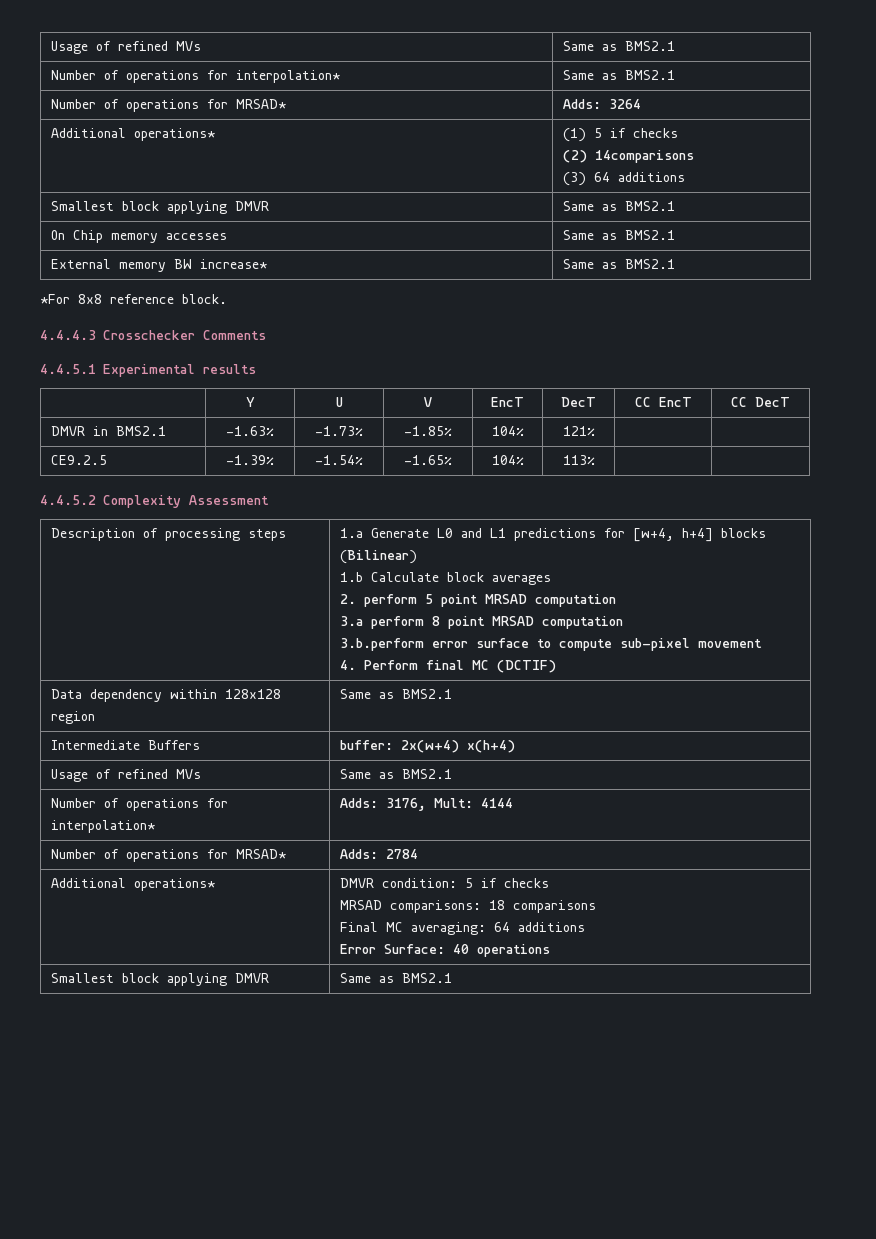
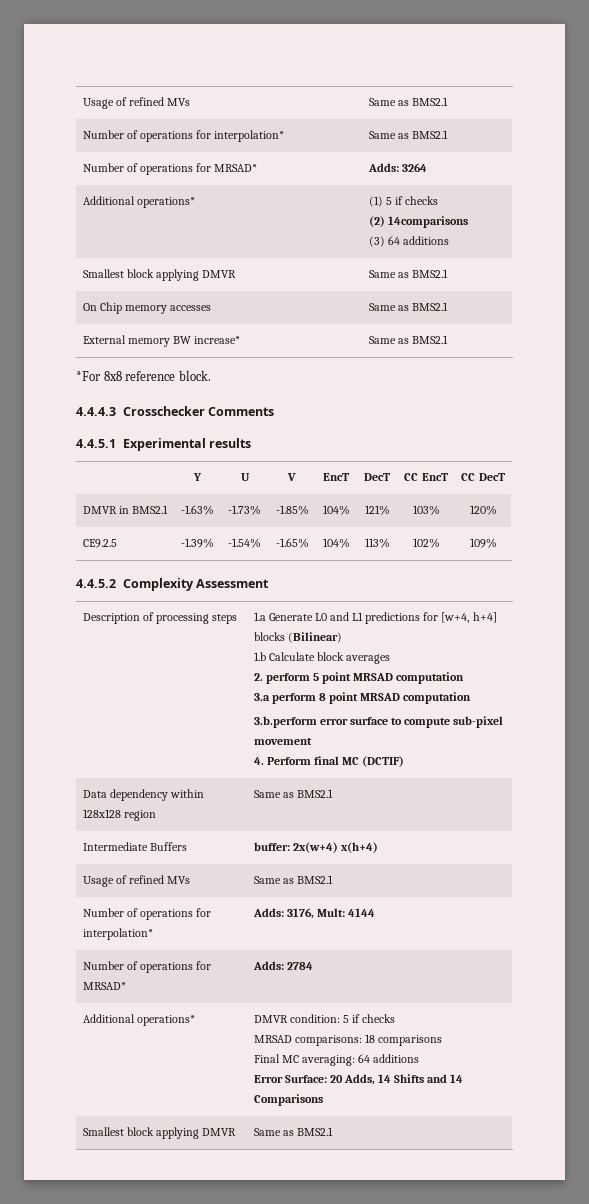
- DMVR in BMS2.1 | -1.63% | -1.73% | -1.85% | 104% | 121% | |
+ DMVR in BMS2.1 | -1.63% | -1.73% | -1.85% | 104% | 121% | 103% | 120%
- CE9.2.5 | -1.39% | -1.54% | -1.65% | 104% | 113% | |
+ CE9.2.5 | -1.39% | -1.54% | -1.65% | 104% | 113% | 102% | 109%
  Additional operations* | DMVR condition: 5 if checks
  MRSAD comparisons: 18 comparisons
  Final MC averaging: 64 additions
- Error Surface: 40 operations
+ Error Surface: 20 Adds, 14 Shifts and 14 Comparisons

